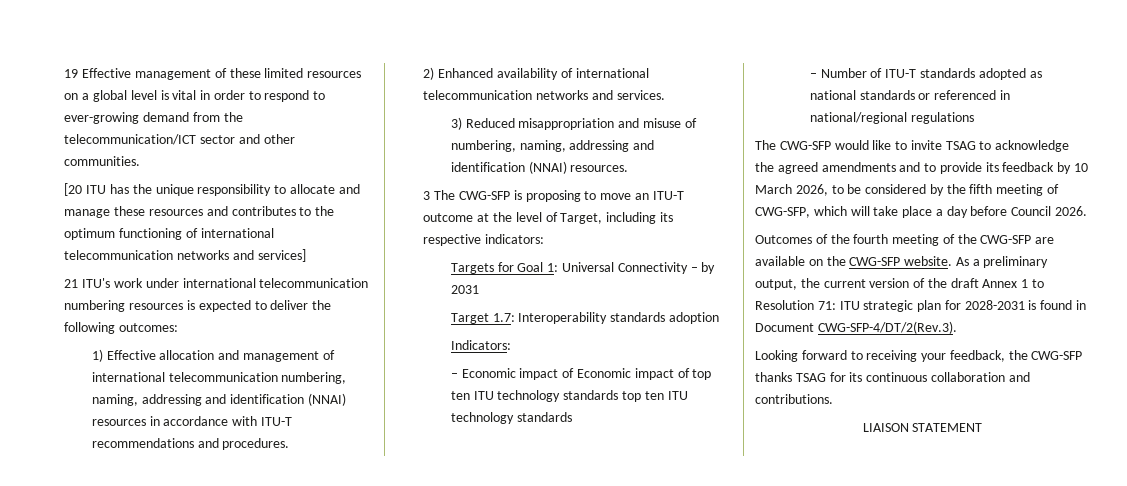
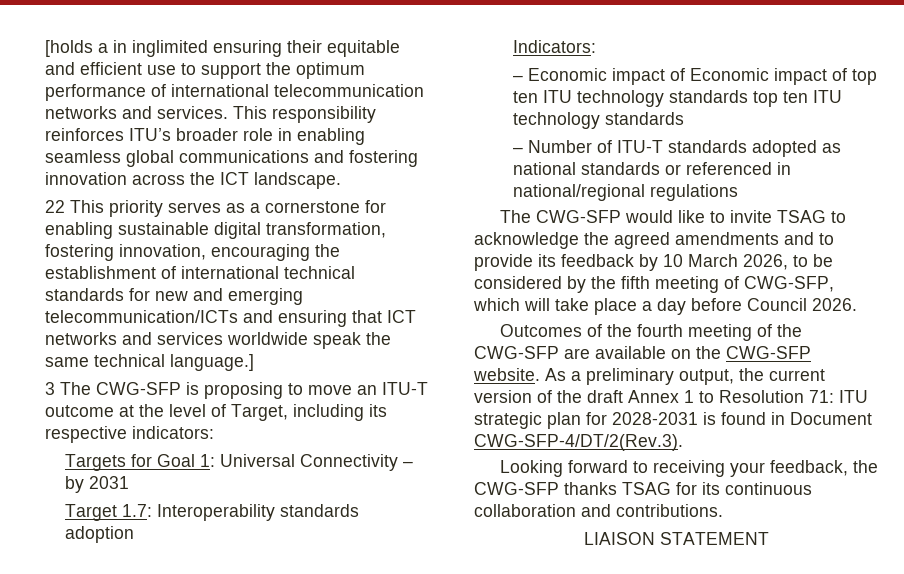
- 19 Effective management of these limited resources on a global level is vital in order to respond to ever-growing demand from the telecommunication/ICT sector and other communities.
- [20 ITU has the unique responsibility to allocate and manage these resources and contributes to the optimum functioning of international telecommunication networks and services]
- 21 ITU's work under international telecommunication numbering resources is expected to deliver the following outcomes:
- 1) Effective allocation and management of international telecommunication numbering, naming, addressing and identification (NNAI) resources in accordance with ITU-T recommendations and procedures.
- 2) Enhanced availability of international telecommunication networks and services.
- 3) Reduced misappropriation and misuse of numbering, naming, addressing and identification (NNAI) resources.
+ [holds a in inglimited ensuring their equitable and efficient use to support the optimum performance of international telecommunication networks and services. This responsibility reinforces ITU’s broader role in enabling seamless global communications and fostering innovation across the ICT landscape.
+ 22 This priority serves as a cornerstone for enabling sustainable digital transformation, fostering innovation, encouraging the establishment of international technical standards for new and emerging telecommunication/ICTs and ensuring that ICT networks and services worldwide speak the same technical language.]

